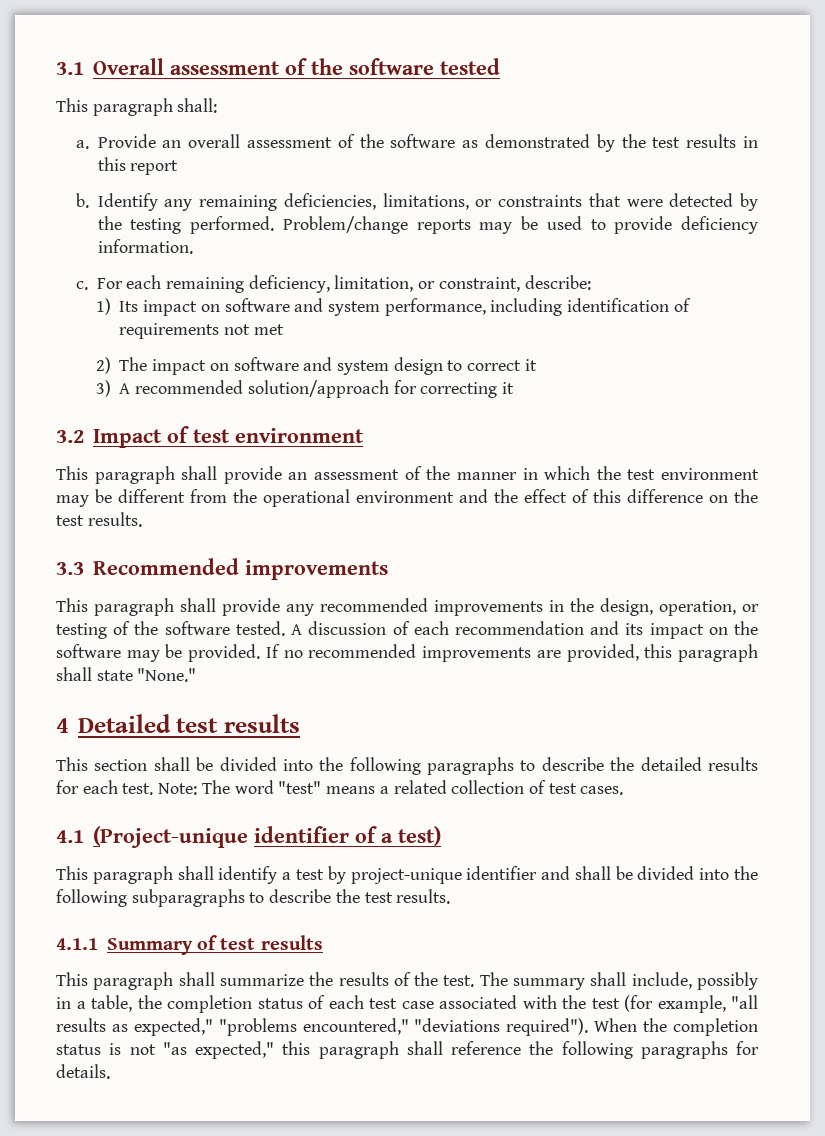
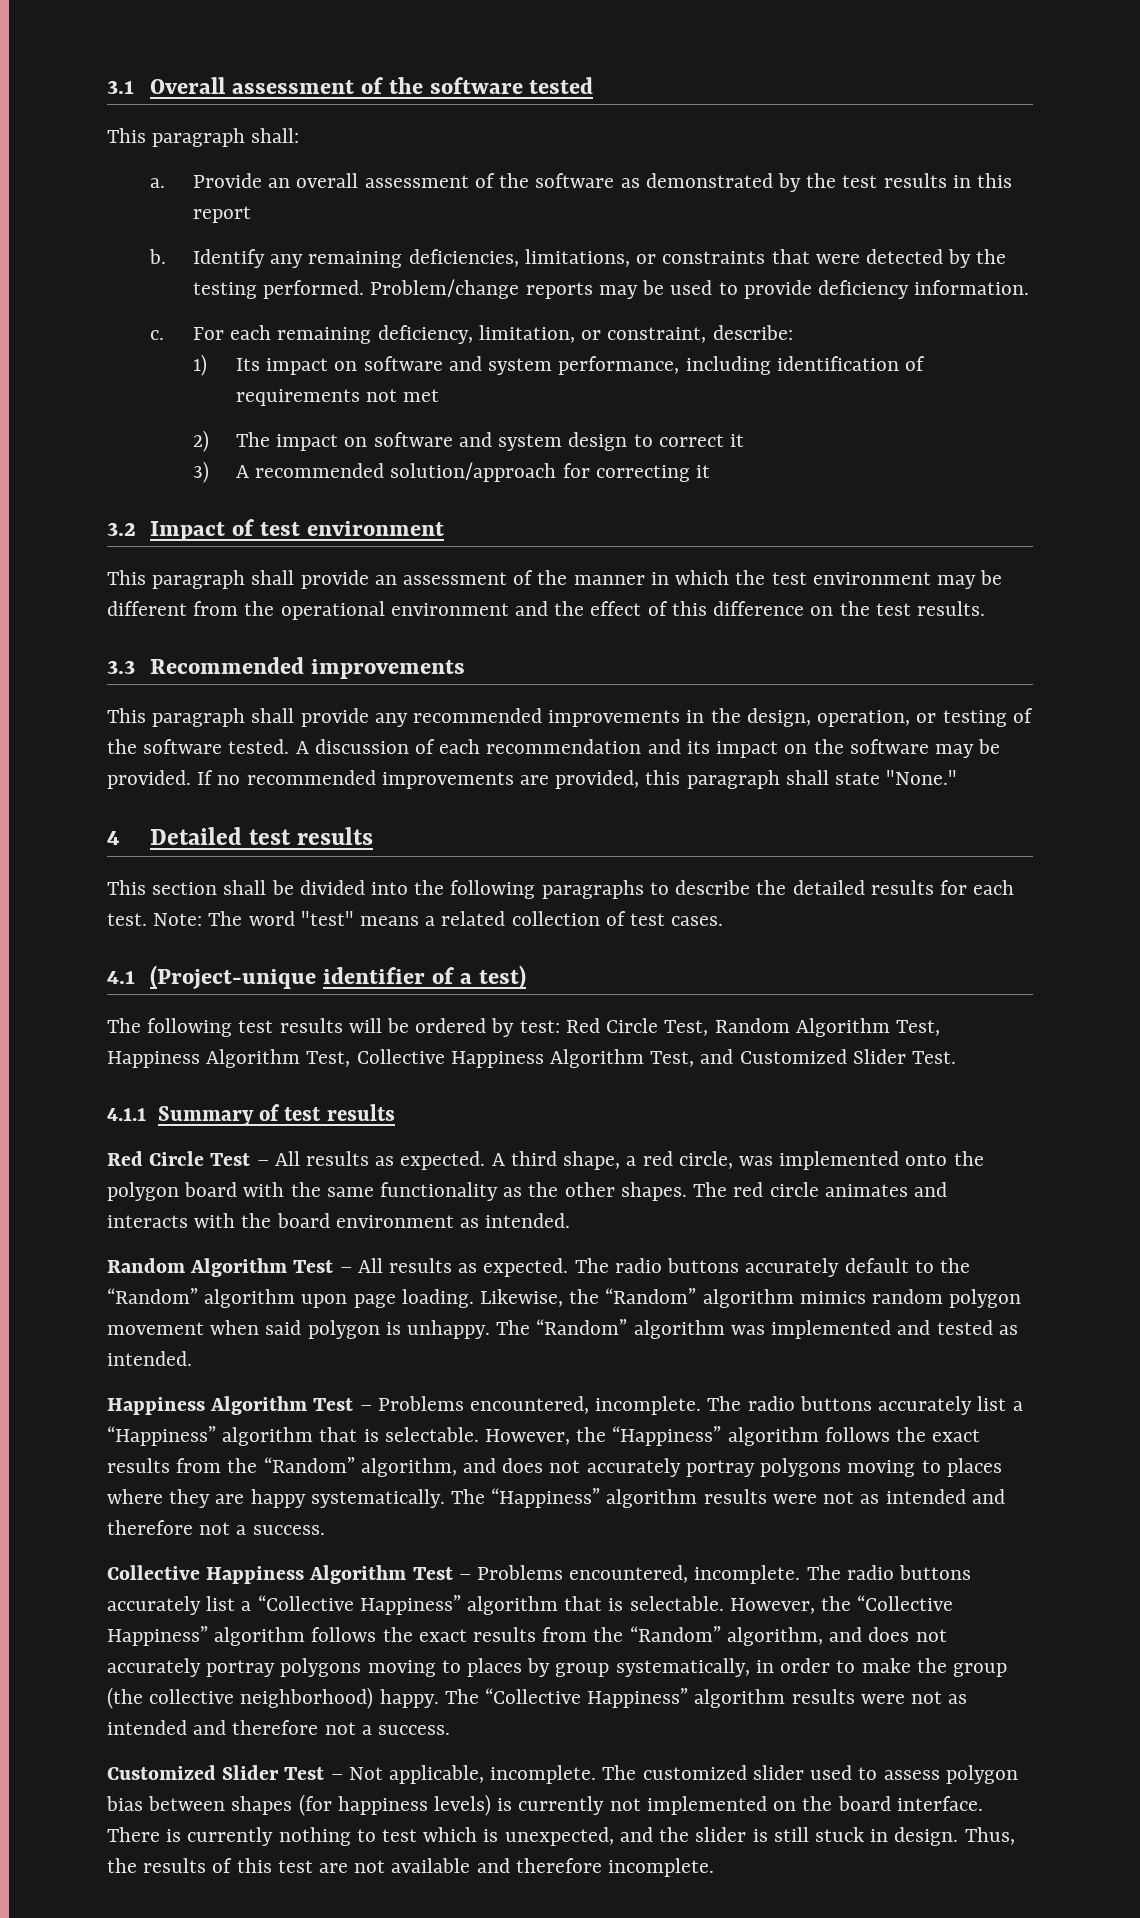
- This paragraph shall identify a test by project-unique identifier and shall be divided into the following subparagraphs to describe the test results.
+ The following test results will be ordered by test: Red Circle Test, Random Algorithm Test, Happiness Algorithm Test, Collective Happiness Algorithm Test, and Customized Slider Test.
- This paragraph shall summarize the results of the test. The summary shall include, possibly in a table, the completion status of each test case associated with the test (for example, "all results as expected," "problems encountered," "deviations required"). When the completion status is not "as expected," this paragraph shall reference the following paragraphs for details.
+ Red Circle Test – All results as expected. A third shape, a red circle, was implemented onto the polygon board with the same functionality as the other shapes. The red circle animates and interacts with the board environment as intended.
+ Random Algorithm Test – All results as expected. The radio buttons accurately default to the “Random” algorithm upon page loading. Likewise, the “Random” algorithm mimics random polygon movement when said polygon is unhappy. The “Random” algorithm was implemented and tested as intended.
+ Happiness Algorithm Test – Problems encountered, incomplete. The radio buttons accurately list a “Happiness” algorithm that is selectable. However, the “Happiness” algorithm follows the exact results from the “Random” algorithm, and does not accurately portray polygons moving to places where they are happy systematically. The “Happiness” algorithm results were not as intended and therefore not a success.
+ Collective Happiness Algorithm Test – Problems encountered, incomplete. The radio buttons accurately list a “Collective Happiness” algorithm that is selectable. However, the “Collective Happiness” algorithm follows the exact results from the “Random” algorithm, and does not accurately portray polygons moving to places by group systematically, in order to make the group (the collective neighborhood) happy. The “Collective Happiness” algorithm results were not as intended and therefore not a success.
+ Customized Slider Test – Not applicable, incomplete. The customized slider used to assess polygon bias between shapes (for happiness levels) is currently not implemented on the board interface. There is currently nothing to test which is unexpected, and the slider is still stuck in design. Thus, the results of this test are not available and therefore incomplete.

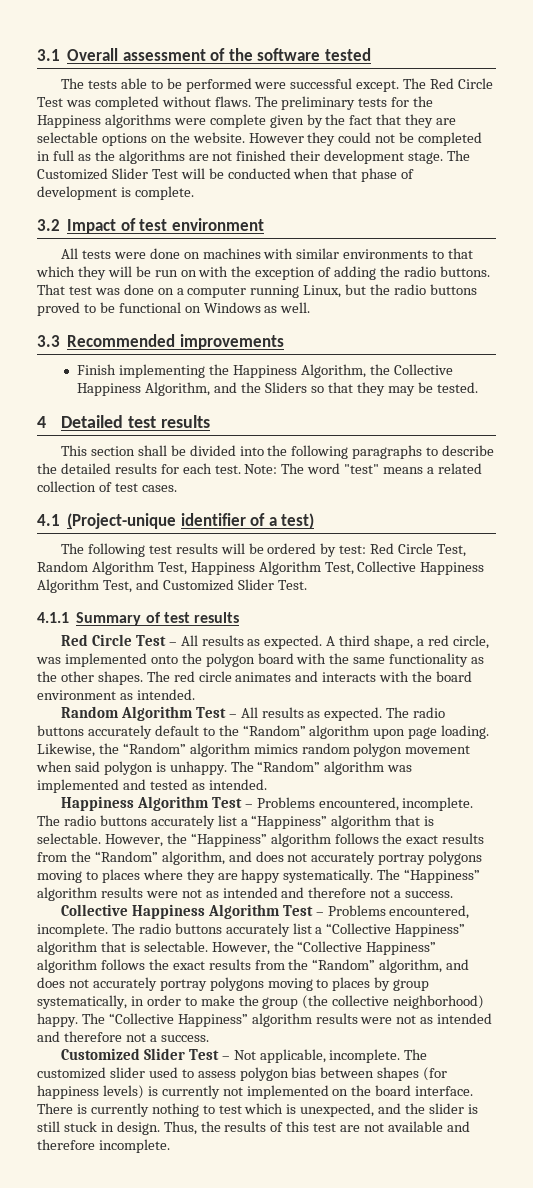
- This paragraph shall:
- a. Provide an overall assessment of the software as demonstrated by the test results in this report
- b. Identify any remaining deficiencies, limitations, or constraints that were detected by the testing performed. Problem/change reports may be used to provide deficiency information.
- c. For each remaining deficiency, limitation, or constraint, describe:
- 1) Its impact on software and system performance, including identification of requirements not met
- 2) The impact on software and system design to correct it
- 3) A recommended solution/approach for correcting it
+ The tests able to be performed were successful except. The Red Circle Test was completed without flaws. The preliminary tests for the Happiness algorithms were complete given by the fact that they are selectable options on the website. However they could not be completed in full as the algorithms are not finished their development stage. The Customized Slider Test will be conducted when that phase of development is complete.
- This paragraph shall provide an assessment of the manner in which the test environment may be different from the operational environment and the effect of this difference on the test results.
+ All tests were done on machines with similar environments to that which they will be run on with the exception of adding the radio buttons. That test was done on a computer running Linux, but the radio buttons proved to be functional on Windows as well.
  3.3 Recommended improvements
- This paragraph shall provide any recommended improvements in the design, operation, or testing of the software tested. A discussion of each recommendation and its impact on the software may be provided. If no recommended improvements are provided, this paragraph shall state "None."
+ Finish implementing the Happiness Algorithm, the Collective Happiness Algorithm, and the Sliders so that they may be tested.

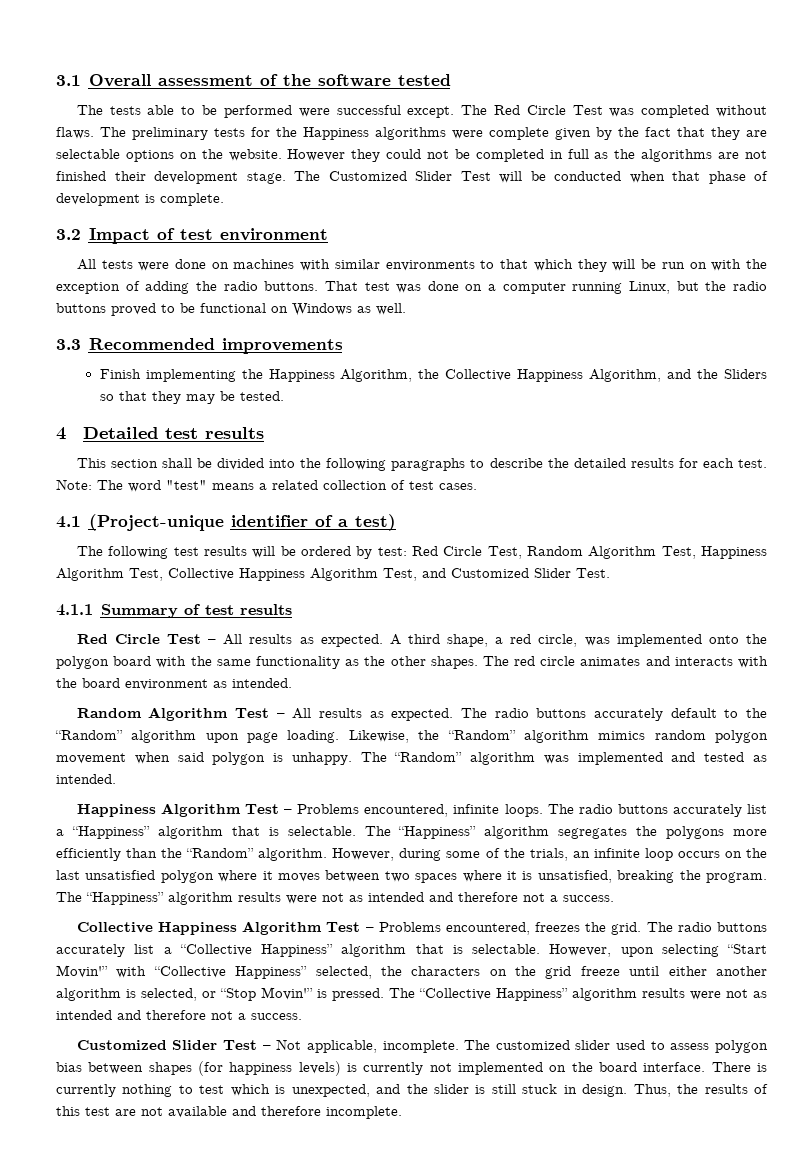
  The “Random” algorithm was implemented and tested as intended.
- Happiness Algorithm Test – Problems encountered, incomplete.
+ Happiness Algorithm Test – Problems encountered, infinite loops.
- However, the “Happiness” algorithm follows the exact results from the “Random” algorithm, and does not accurately portray polygons moving to places where they are happy systematically.
+ The “Happiness” algorithm segregates the polygons more efficiently than the “Random” algorithm. However, during some of the trials, an infinite loop occurs on the last unsatisfied polygon where it moves between two spaces where it is unsatisfied, breaking the program.
- Collective Happiness Algorithm Test – Problems encountered, incomplete.
+ Collective Happiness Algorithm Test – Problems encountered, freezes the grid.
- However, the “Collective Happiness” algorithm follows the exact results from the “Random” algorithm, and does not accurately portray polygons moving to places by group systematically, in order to make the group (the collective neighborhood) happy.
+ However, upon selecting “Start Movin'” with “Collective Happiness” selected, the characters on the grid freeze until either another algorithm is selected, or “Stop Movin'” is pressed.

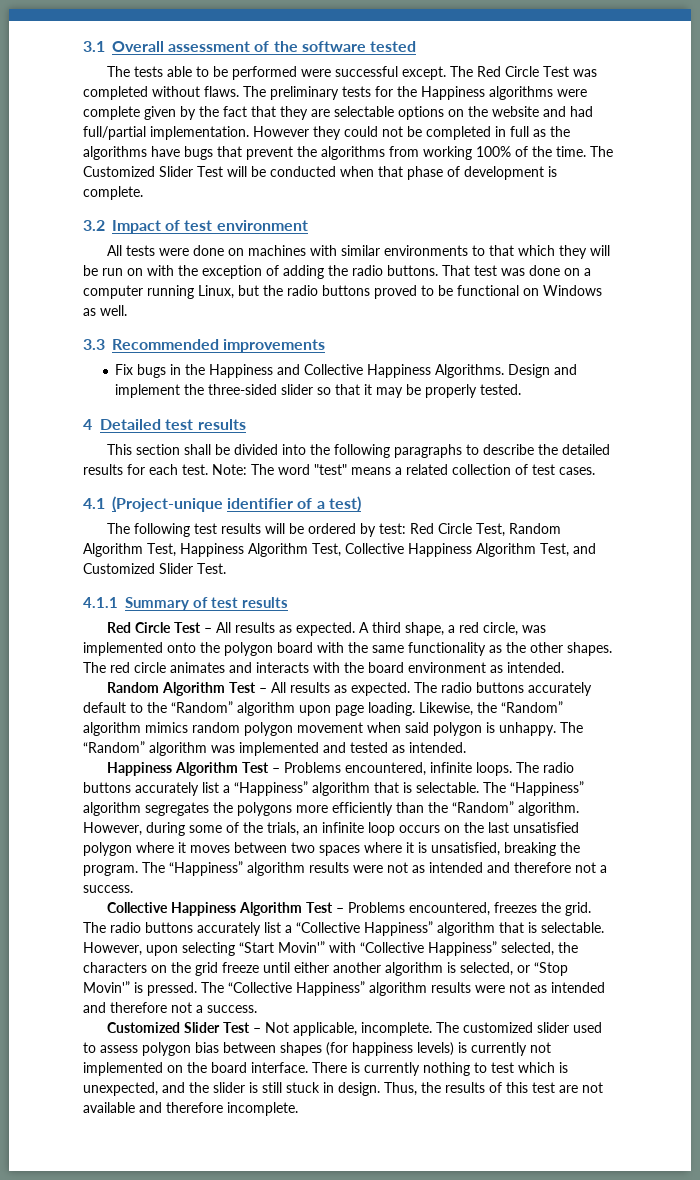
- The preliminary tests for the Happiness algorithms were complete given by the fact that they are selectable options on the website.
+ The preliminary tests for the Happiness algorithms were complete given by the fact that they are selectable options on the website and had full/partial implementation.
- However they could not be completed in full as the algorithms are not finished their development stage.
+ However they could not be completed in full as the algorithms have bugs that prevent the algorithms from working 100% of the time.
- Finish implementing the Happiness Algorithm, the Collective Happiness Algorithm, and the Sliders so that they may be tested.
+ Fix bugs in the Happiness and Collective Happiness Algorithms. Design and implement the three-sided slider so that it may be properly tested.

